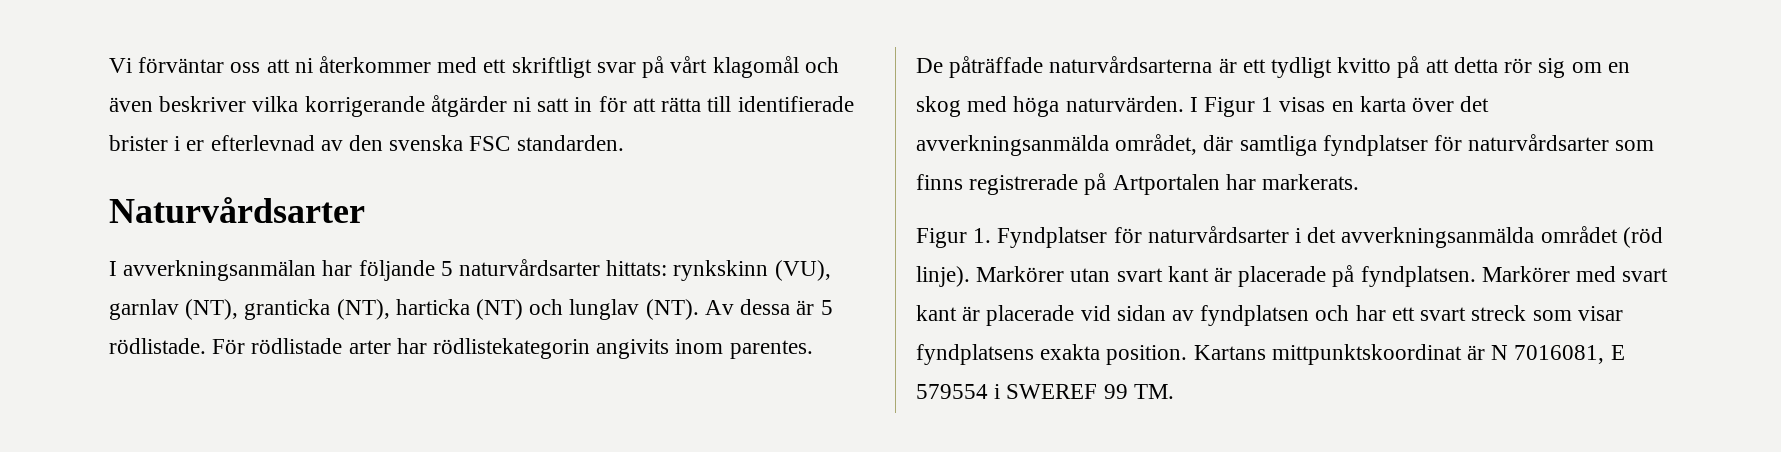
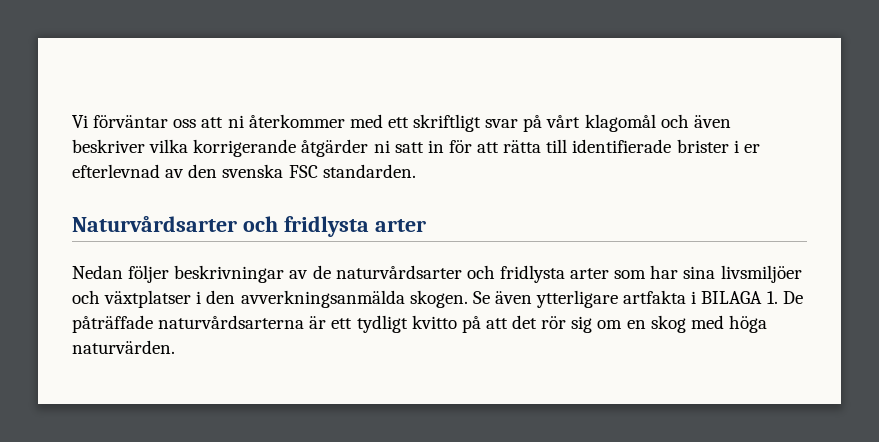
- Naturvårdsarter
- I avverkningsanmälan har följande 5 naturvårdsarter hittats: rynkskinn (VU), garnlav (NT), granticka (NT), harticka (NT) och lunglav (NT). Av dessa är 5 rödlistade. För rödlistade arter har rödlistekategorin angivits inom parentes.
- De påträffade naturvårdsarterna är ett tydligt kvitto på att detta rör sig om en skog med höga naturvärden. I Figur 1 visas en karta över det avverkningsanmälda området, där samtliga fyndplatser för naturvårdsarter som finns registrerade på Artportalen har markerats.
- Figur 1. Fyndplatser för naturvårdsarter i det avverkningsanmälda området (röd linje). Markörer utan svart kant är placerade på fyndplatsen. Markörer med svart kant är placerade vid sidan av fyndplatsen och har ett svart streck som visar fyndplatsens exakta position. Kartans mittpunktskoordinat är N 7016081, E 579554 i SWEREF 99 TM.
+ Naturvårdsarter och fridlysta arter
+ Nedan följer beskrivningar av de naturvårdsarter och fridlysta arter som har sina livsmiljöer och växtplatser i den avverkningsanmälda skogen. Se även ytterligare artfakta i BILAGA 1. De påträffade naturvårdsarterna är ett tydligt kvitto på att det rör sig om en skog med höga naturvärden.

